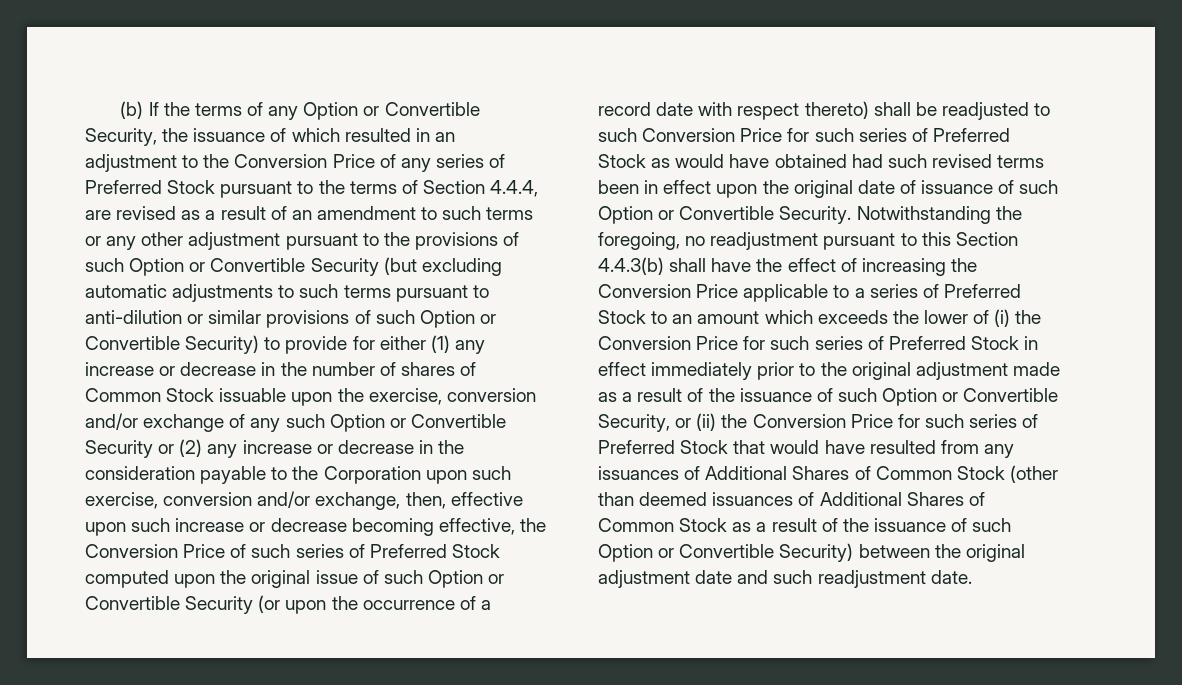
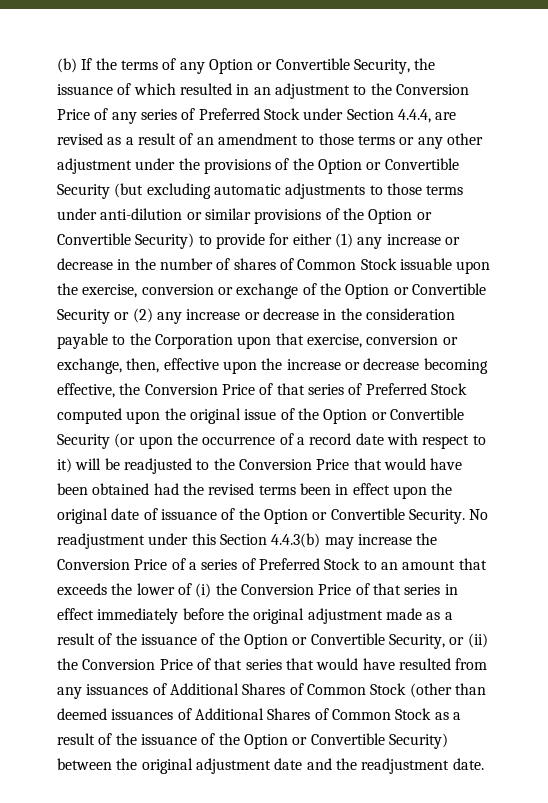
- (b) If the terms of any Option or Convertible Security, the issuance of which resulted in an adjustment to the Conversion Price of any series of Preferred Stock pursuant to the terms of Section 4.4.4, are revised as a result of an amendment to such terms or any other adjustment pursuant to the provisions of such Option or Convertible Security (but excluding automatic adjustments to such terms pursuant to anti-dilution or similar provisions of such Option or Convertible Security) to provide for either (1) any increase or decrease in the number of shares of Common Stock issuable upon the exercise, conversion and/or exchange of any such Option or Convertible Security or (2) any increase or decrease in the consideration payable to the Corporation upon such exercise, conversion and/or exchange, then, effective upon such increase or decrease becoming effective, the Conversion Price of such series of Preferred Stock computed upon the original issue of such Option or Convertible Security (or upon the occurrence of a record date with respect thereto) shall be readjusted to such Conversion Price for such series of Preferred Stock as would have obtained had such revised terms been in effect upon the original date of issuance of such Option or Convertible Security.
+ (b) If the terms of any Option or Convertible Security, the issuance of which resulted in an adjustment to the Conversion Price of any series of Preferred Stock under Section 4.4.4, are revised as a result of an amendment to those terms or any other adjustment under the provisions of the Option or Convertible Security (but excluding automatic adjustments to those terms under anti-dilution or similar provisions of the Option or Convertible Security) to provide for either (1) any increase or decrease in the number of shares of Common Stock issuable upon the exercise, conversion or exchange of the Option or Convertible Security or (2) any increase or decrease in the consideration payable to the Corporation upon that exercise, conversion or exchange, then, effective upon the increase or decrease becoming effective, the Conversion Price of that series of Preferred Stock computed upon the original issue of the Option or Convertible Security (or upon the occurrence of a record date with respect to it) will be readjusted to the Conversion Price that would have been obtained had the revised terms been in effect upon the original date of issuance of the Option or Convertible Security.
- Notwithstanding the foregoing, no readjustment pursuant to this Section 4.4.3(b) shall have the effect of increasing the Conversion Price applicable to a series of Preferred Stock to an amount which exceeds the lower of (i) the Conversion Price for such series of Preferred Stock in effect immediately prior to the original adjustment made as a result of the issuance of such Option or Convertible Security, or (ii) the Conversion Price for such series of Preferred Stock that would have resulted from any issuances of Additional Shares of Common Stock (other than deemed issuances of Additional Shares of Common Stock as a result of the issuance of such Option or Convertible Security) between the original adjustment date and such readjustment date.
+ No readjustment under this Section 4.4.3(b) may increase the Conversion Price of a series of Preferred Stock to an amount that exceeds the lower of (i) the Conversion Price of that series in effect immediately before the original adjustment made as a result of the issuance of the Option or Convertible Security, or (ii) the Conversion Price of that series that would have resulted from any issuances of Additional Shares of Common Stock (other than deemed issuances of Additional Shares of Common Stock as a result of the issuance of the Option or Convertible Security) between the original adjustment date and the readjustment date.

